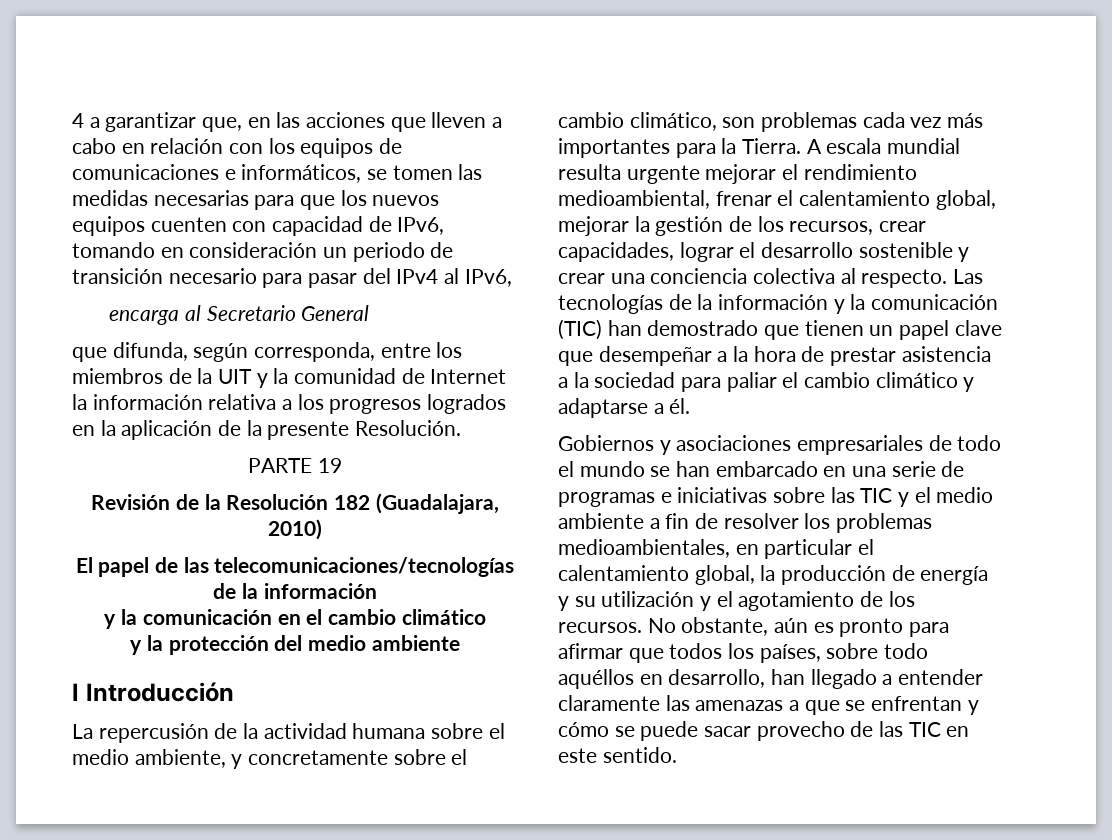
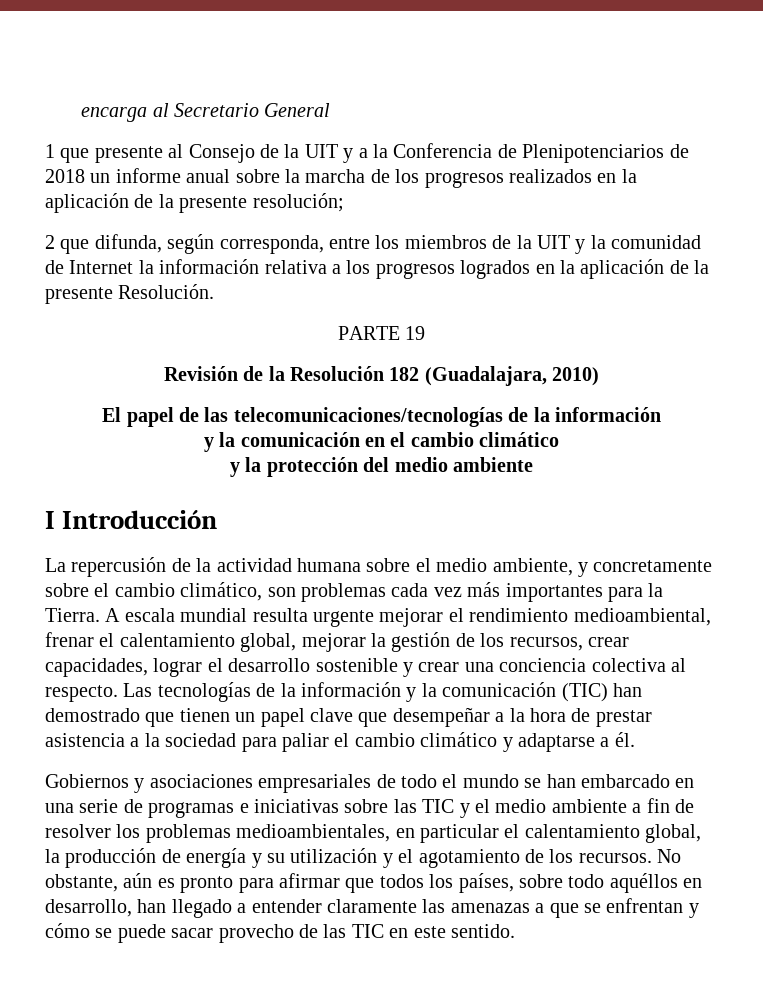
- 4 a garantizar que, en las acciones que lleven a cabo en relación con los equipos de comunicaciones e informáticos, se tomen las medidas necesarias para que los nuevos equipos cuenten con capacidad de IPv6, tomando en consideración un periodo de transición necesario para pasar del IPv4 al IPv6,
  encarga al Secretario General
- que difunda, según corresponda, entre los miembros de la UIT y la comunidad de Internet la información relativa a los progresos logrados en la aplicación de la presente Resolución.
+ 1 que presente al Consejo de la UIT y a la Conferencia de Plenipotenciarios de 2018 un informe anual sobre la marcha de los progresos realizados en la aplicación de la presente resolución;
+ 2 que difunda, según corresponda, entre los miembros de la UIT y la comunidad de Internet la información relativa a los progresos logrados en la aplicación de la presente Resolución.

